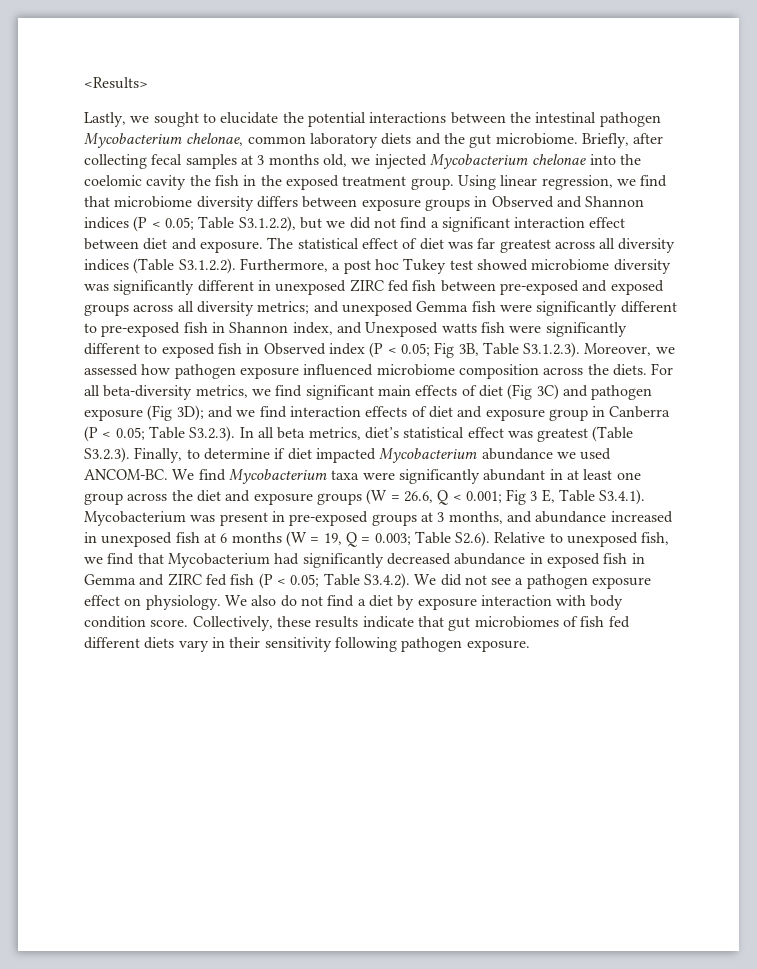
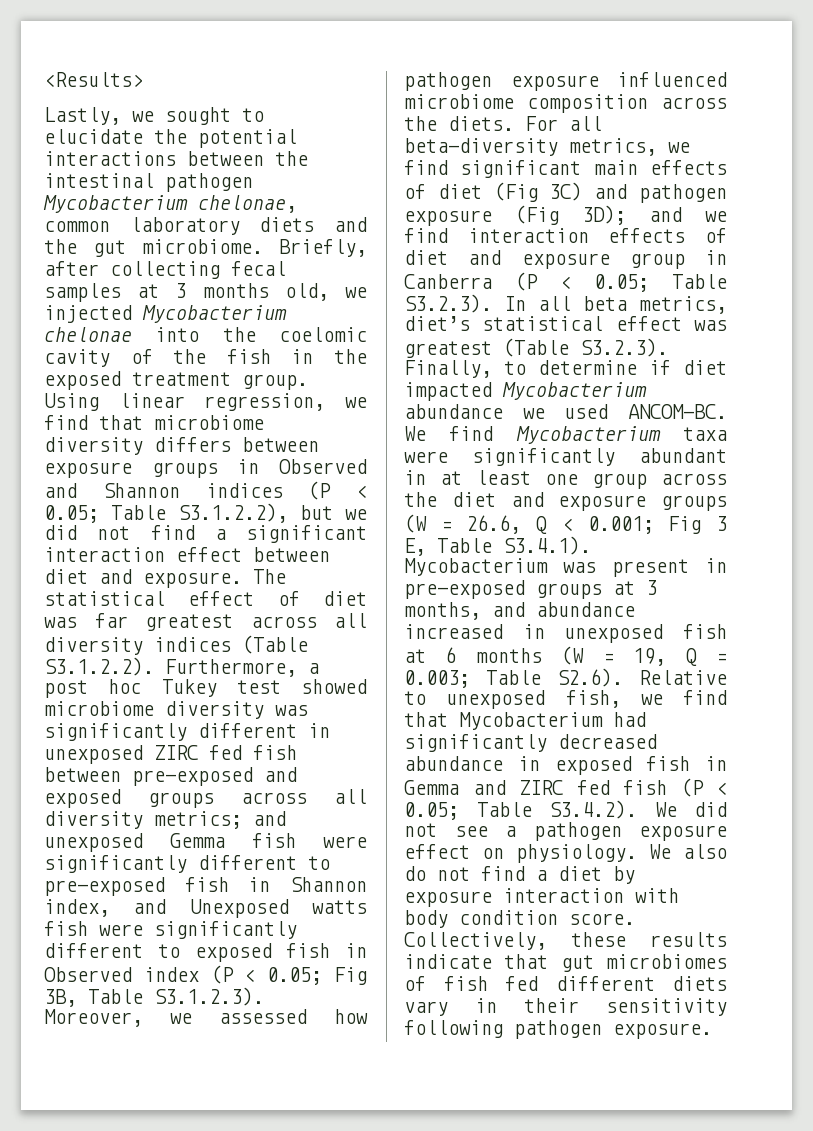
- Briefly, after collecting fecal samples at 3 months old, we injected Mycobacterium chelonae into the coelomic cavity the fish in the exposed treatment group.
+ Briefly, after collecting fecal samples at 3 months old, we injected Mycobacterium chelonae into the coelomic cavity of the fish in the exposed treatment group.

